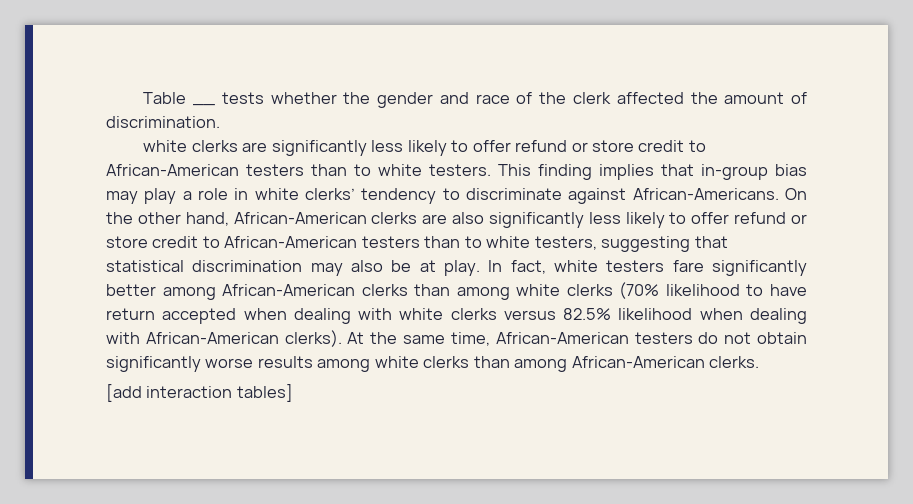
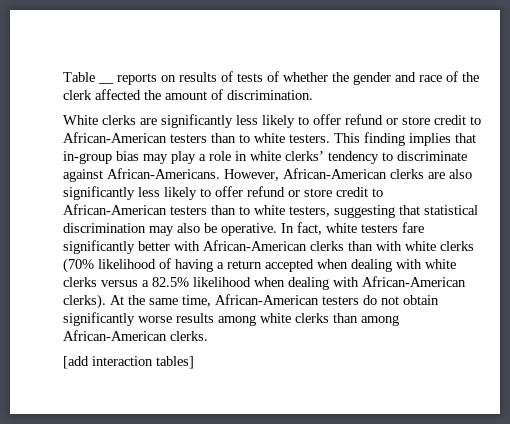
- Table __ tests whether the gender and race of the clerk affected the amount of discrimination.
+ Table __ reports on results of tests of whether the gender and race of the clerk affected the amount of discrimination.
- white clerks are significantly less likely to offer refund or store credit to African-American testers than to white testers.
+ White clerks are significantly less likely to offer refund or store credit to African-American testers than to white testers.
- On the other hand, African-American clerks are also significantly less likely to offer refund or store credit to African-American testers than to white testers, suggesting that statistical discrimination may also be at play.
+ However, African-American clerks are also significantly less likely to offer refund or store credit to African-American testers than to white testers, suggesting that statistical discrimination may also be operative.
- In fact, white testers fare significantly better among African-American clerks than among white clerks (70% likelihood to have return accepted when dealing with white clerks versus 82.5% likelihood when dealing with African-American clerks).
+ In fact, white testers fare significantly better with African-American clerks than with white clerks (70% likelihood of having a return accepted when dealing with white clerks versus a 82.5% likelihood when dealing with African-American clerks).

